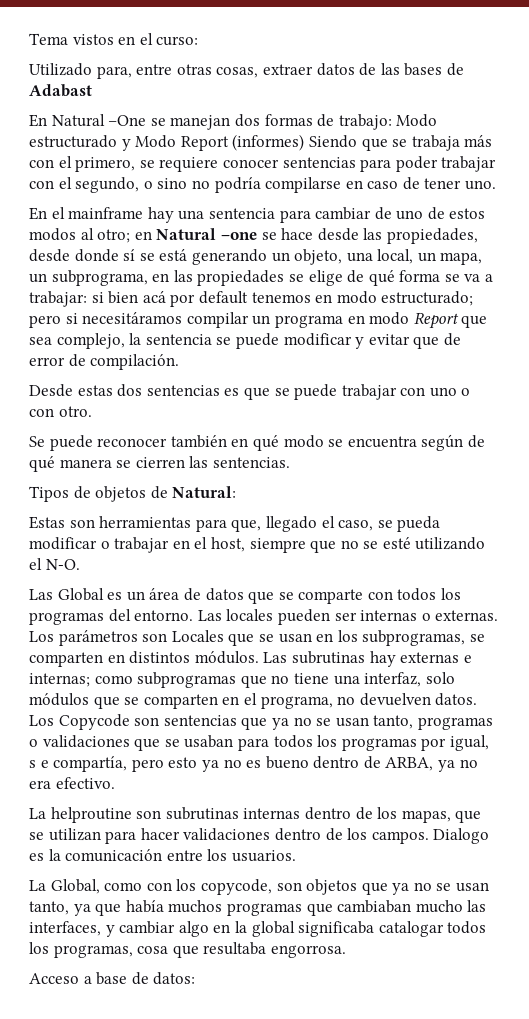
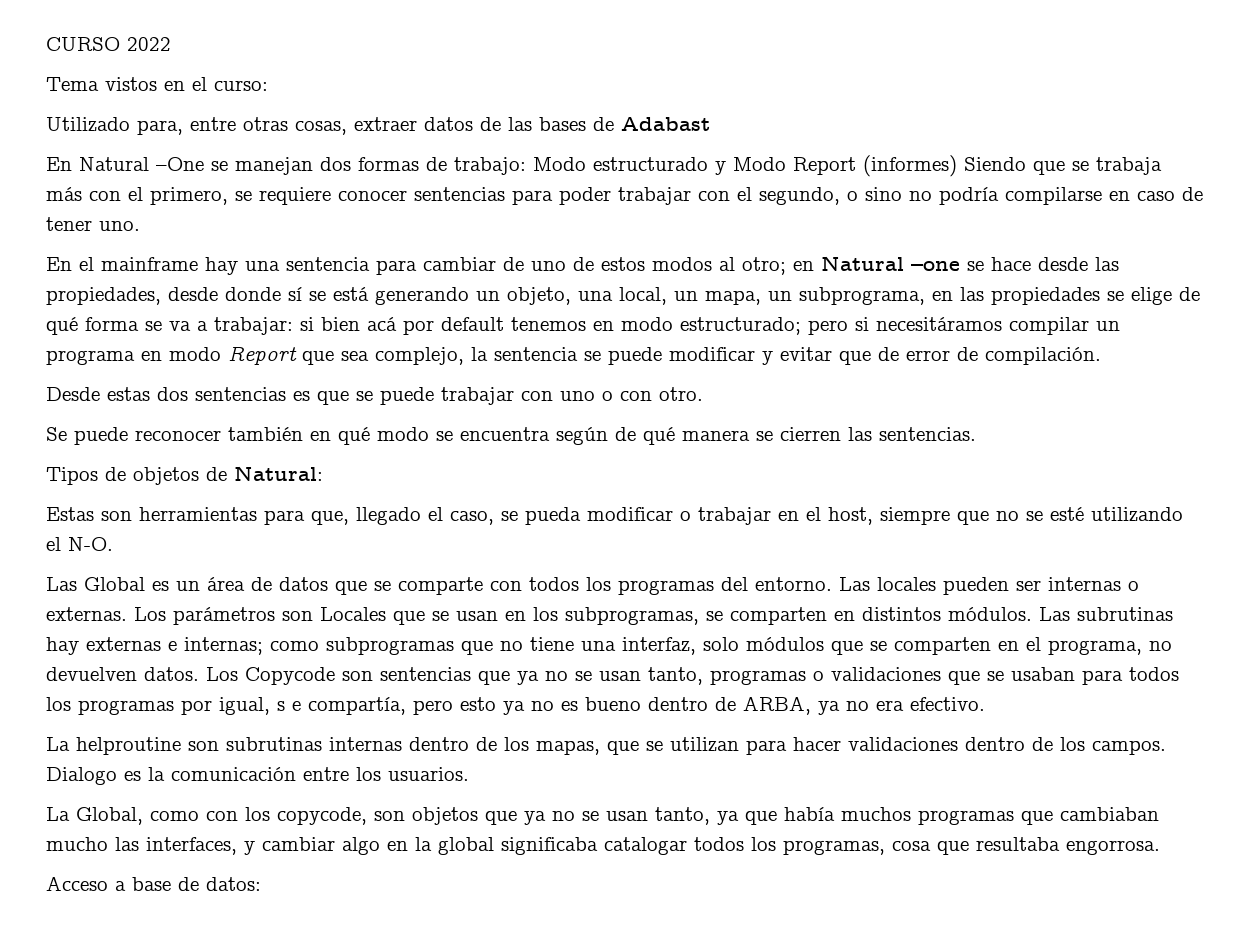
+ CURSO 2022

